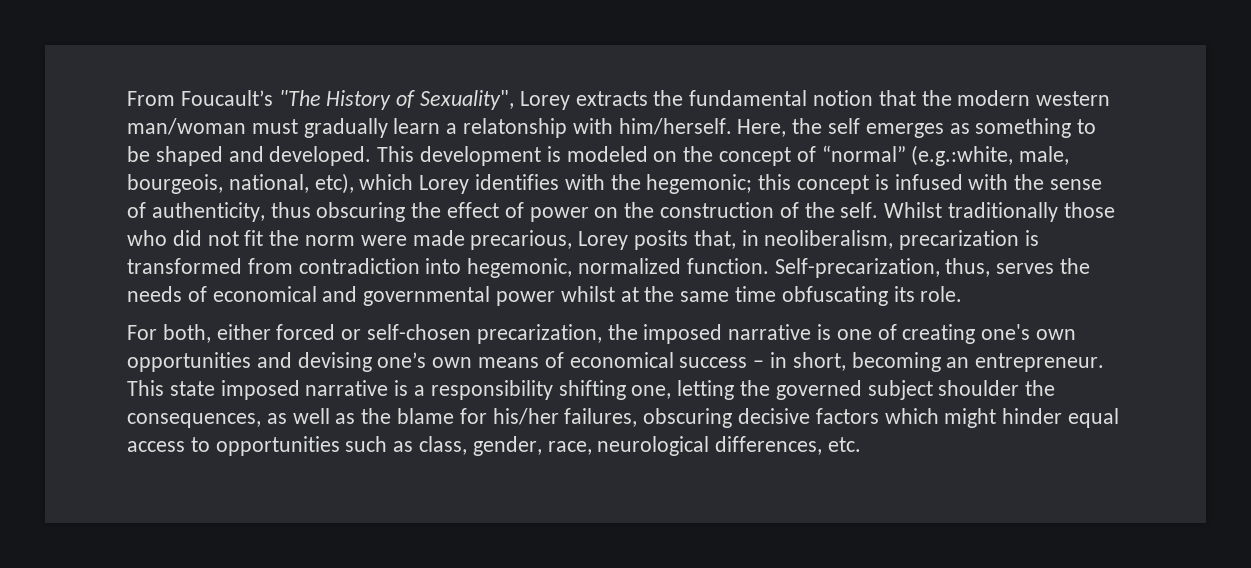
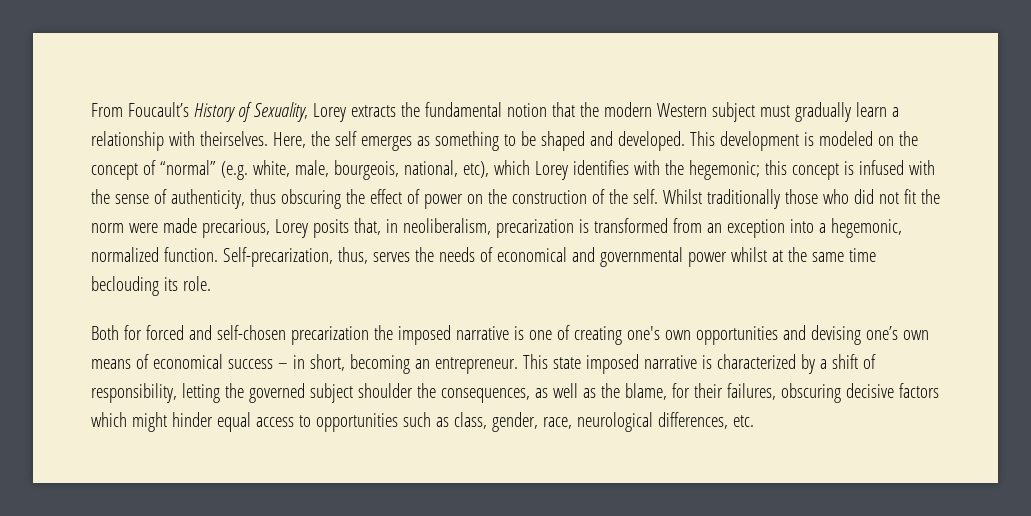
- From Foucault’s "The History of Sexuality", Lorey extracts the fundamental notion that the modern western man/woman must gradually learn a relatonship with him/herself.
+ From Foucault’s History of Sexuality, Lorey extracts the fundamental notion that the modern Western subject must gradually learn a relationship with theirselves.
- This development is modeled on the concept of “normal” (e.g.:white, male, bourgeois, national, etc), which Lorey identifies with the hegemonic; this concept is infused with the sense of authenticity, thus obscuring the effect of power on the construction of the self.
+ This development is modeled on the concept of “normal” (e.g. white, male, bourgeois, national, etc), which Lorey identifies with the hegemonic; this concept is infused with the sense of authenticity, thus obscuring the effect of power on the construction of the self.
- Whilst traditionally those who did not fit the norm were made precarious, Lorey posits that, in neoliberalism, precarization is transformed from contradiction into hegemonic, normalized function.
+ Whilst traditionally those who did not fit the norm were made precarious, Lorey posits that, in neoliberalism, precarization is transformed from an exception into a hegemonic, normalized function.
- Self-precarization, thus, serves the needs of economical and governmental power whilst at the same time obfuscating its role.
+ Self-precarization, thus, serves the needs of economical and governmental power whilst at the same time beclouding its role.
- For both, either forced or self-chosen precarization, the imposed narrative is one of creating one's own opportunities and devising one’s own means of economical success – in short, becoming an entrepreneur.
+ Both for forced and self-chosen precarization the imposed narrative is one of creating one's own opportunities and devising one’s own means of economical success – in short, becoming an entrepreneur.
- This state imposed narrative is a responsibility shifting one, letting the governed subject shoulder the consequences, as well as the blame for his/her failures, obscuring decisive factors which might hinder equal access to opportunities such as class, gender, race, neurological differences, etc.
+ This state imposed narrative is characterized by a shift of responsibility, letting the governed subject shoulder the consequences, as well as the blame, for their failures, obscuring decisive factors which might hinder equal access to opportunities such as class, gender, race, neurological differences, etc.

